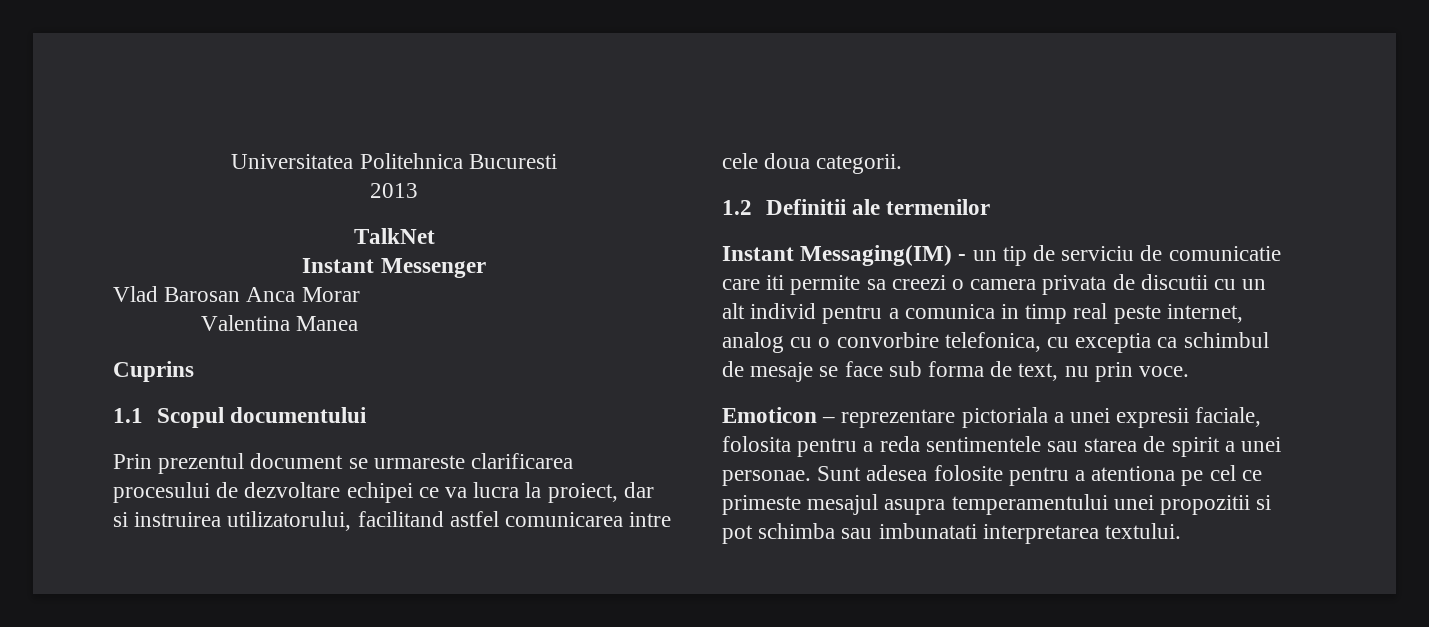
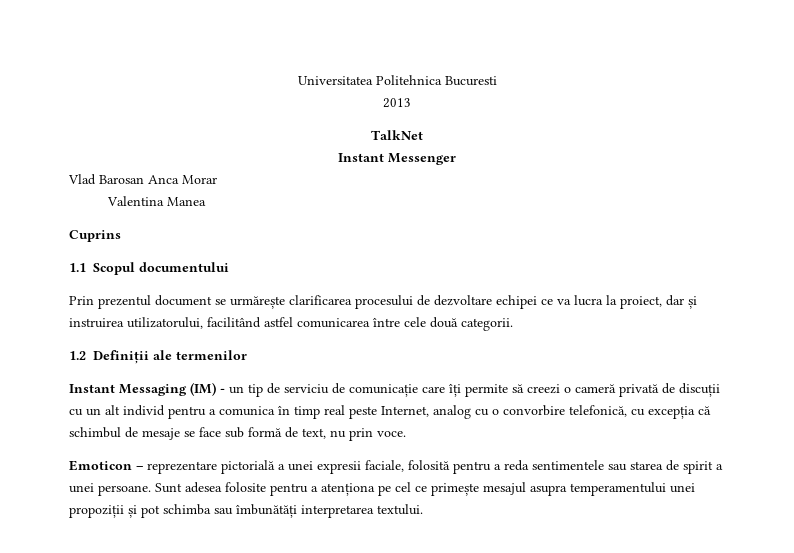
- Prin prezentul document se urmareste clarificarea procesului de dezvoltare echipei ce va lucra la proiect, dar si instruirea utilizatorului, facilitand astfel comunicarea intre cele doua categorii.
+ Prin prezentul document se urmărește clarificarea procesului de dezvoltare echipei ce va lucra la proiect, dar și instruirea utilizatorului, facilitând astfel comunicarea între cele două categorii.
- 1.2 Definitii ale termenilor
+ 1.2 Definiții ale termenilor
- Instant Messaging(IM) - un tip de serviciu de comunicatie care iti permite sa creezi o camera privata de discutii cu un alt individ pentru a comunica in timp real peste internet, analog cu o convorbire telefonica, cu exceptia ca schimbul de mesaje se face sub forma de text, nu prin voce.
+ Instant Messaging (IM) - un tip de serviciu de comunicație care îți permite să creezi o cameră privată de discuții cu un alt individ pentru a comunica în timp real peste Internet, analog cu o convorbire telefonică, cu excepția că schimbul de mesaje se face sub formă de text, nu prin voce.
- Emoticon – reprezentare pictoriala a unei expresii faciale, folosita pentru a reda sentimentele sau starea de spirit a unei personae.
+ Emoticon – reprezentare pictorială a unei expresii faciale, folosită pentru a reda sentimentele sau starea de spirit a unei persoane.
- Sunt adesea folosite pentru a atentiona pe cel ce primeste mesajul asupra temperamentului unei propozitii si pot schimba sau imbunatati interpretarea textului.
+ Sunt adesea folosite pentru a atenționa pe cel ce primește mesajul asupra temperamentului unei propoziții și pot schimba sau îmbunătăți interpretarea textului.

